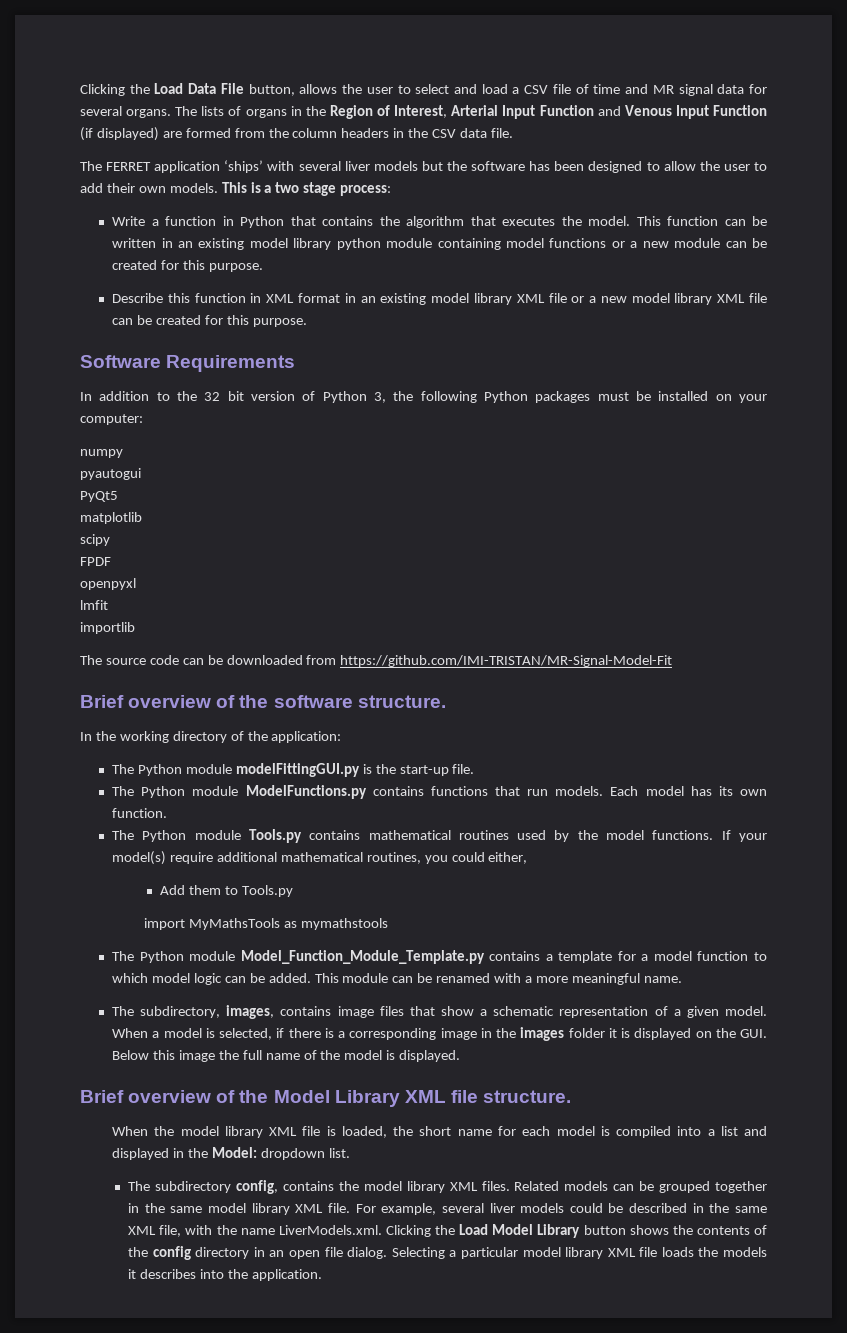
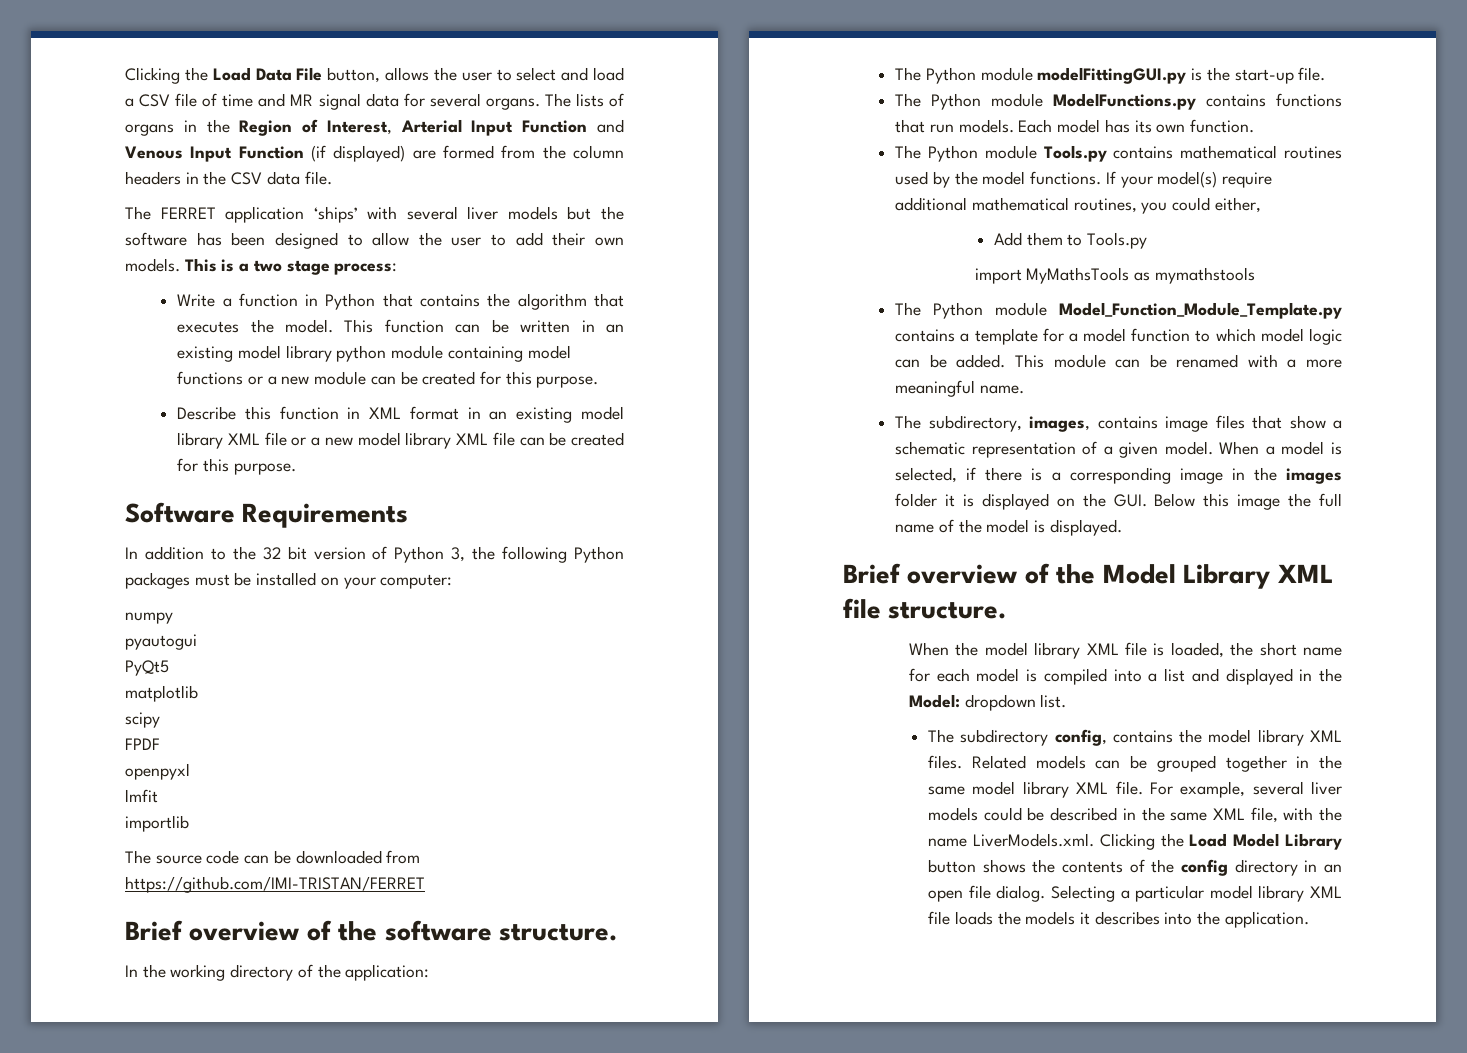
- The source code can be downloaded from https://github.com/IMI-TRISTAN/MR-Signal-Model-Fit
+ The source code can be downloaded from https://github.com/IMI-TRISTAN/FERRET

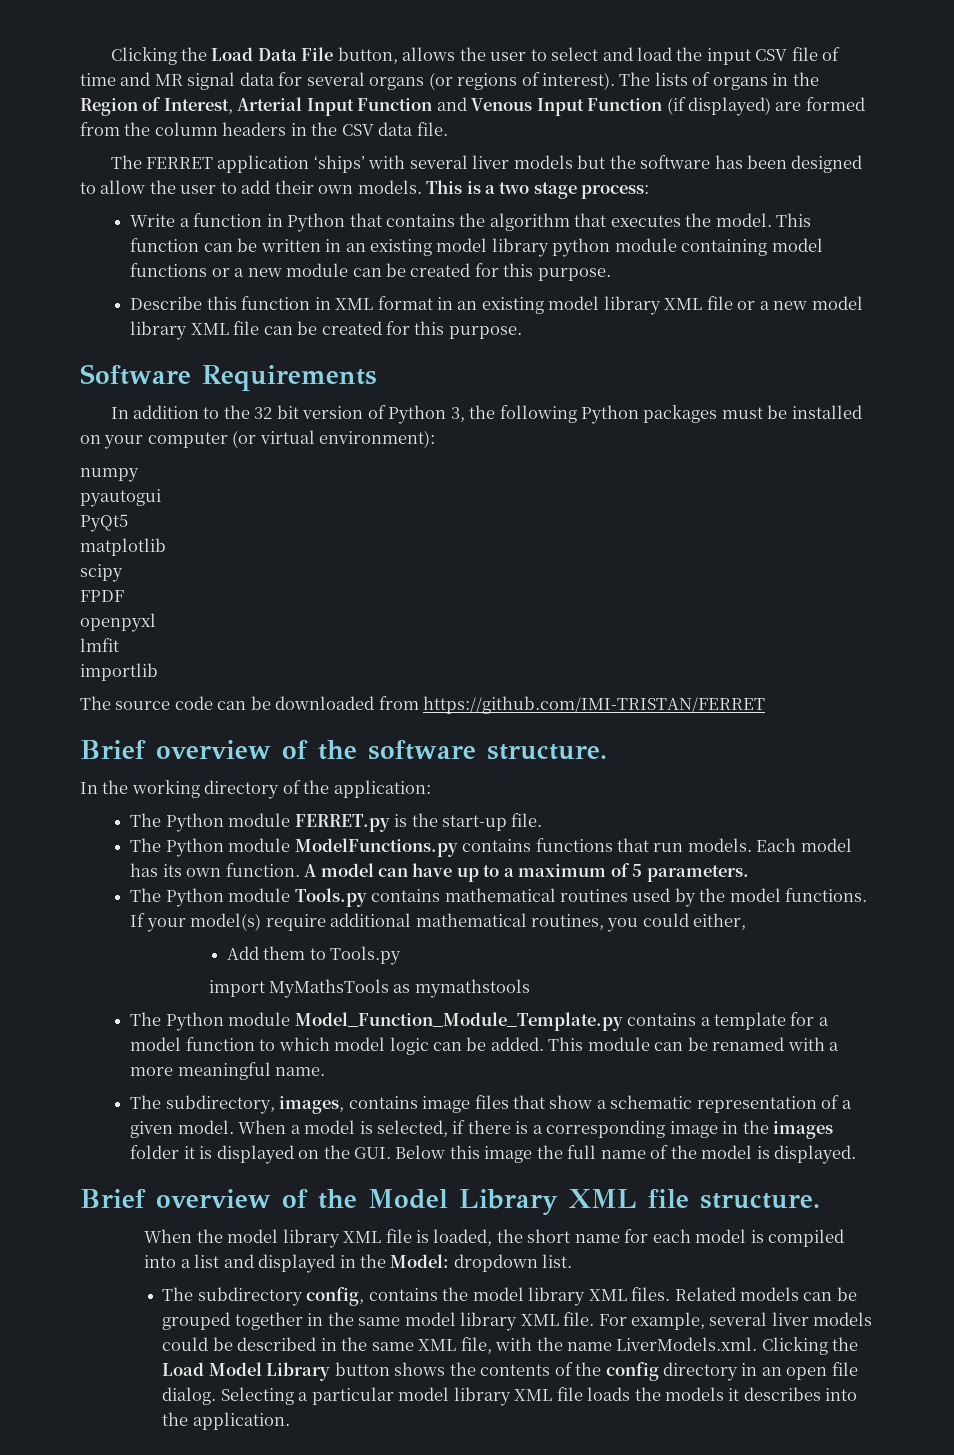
- Clicking the Load Data File button, allows the user to select and load a CSV file of time and MR signal data for several organs.
+ Clicking the Load Data File button, allows the user to select and load the input CSV file of time and MR signal data for several organs (or regions of interest).
- In addition to the 32 bit version of Python 3, the following Python packages must be installed on your computer:
+ In addition to the 32 bit version of Python 3, the following Python packages must be installed on your computer (or virtual environment):
- The Python module modelFittingGUI.py is the start-up file.
+ The Python module FERRET.py is the start-up file.
+ A model can have up to a maximum of 5 parameters.

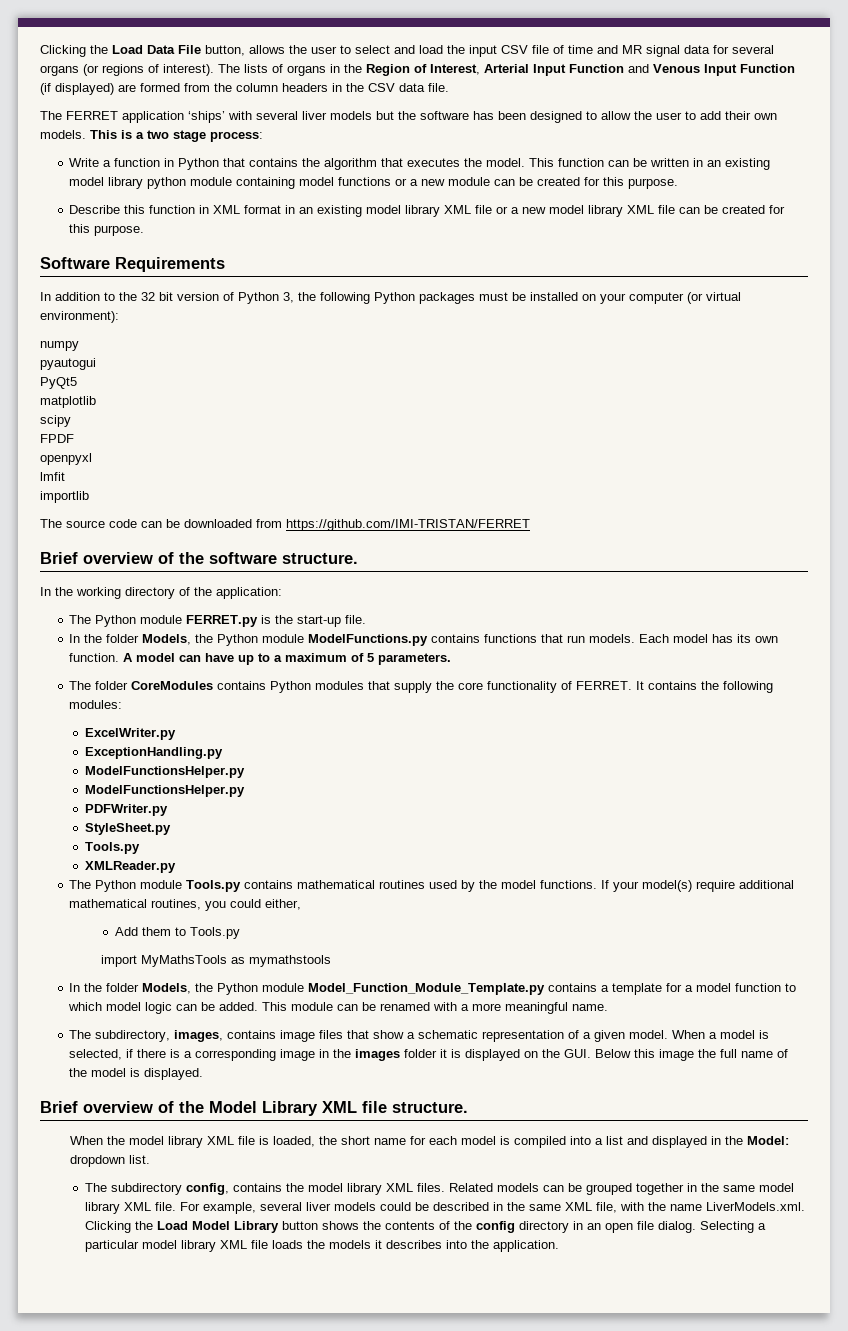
- The Python module ModelFunctions.py contains functions that run models.
+ In the folder Models, the Python module ModelFunctions.py contains functions that run models.
+ The folder CoreModules contains Python modules that supply the core functionality of FERRET. It contains the following modules:
+ ExcelWriter.py
+ ExceptionHandling.py
+ ModelFunctionsHelper.py
+ ModelFunctionsHelper.py
+ PDFWriter.py
+ StyleSheet.py
+ Tools.py
+ XMLReader.py
- The Python module Model_Function_Module_Template.py contains a template for a model function to which model logic can be added.
+ In the folder Models, the Python module Model_Function_Module_Template.py contains a template for a model function to which model logic can be added.

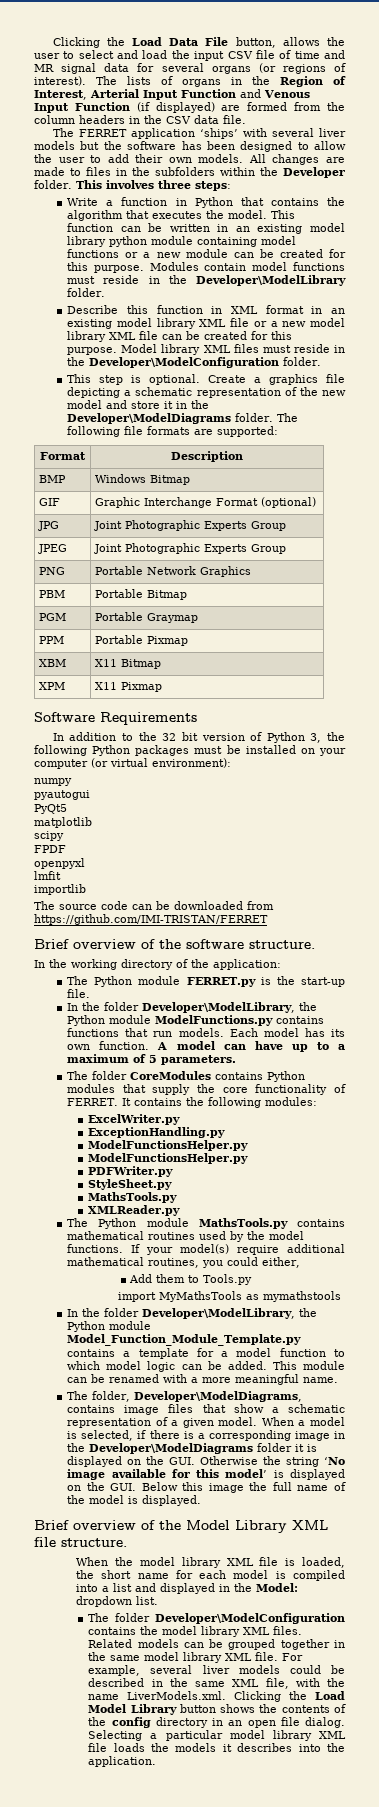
- This is a two stage process:
+ All changes are made to files in the subfolders within the Developer folder. This involves three steps:
+ Modules contain model functions must reside in the Developer\ModelLibrary folder.
+ Model library XML files must reside in the Developer\ModelConfiguration folder.
+ This step is optional. Create a graphics file depicting a schematic representation of the new model and store it in the Developer\ModelDiagrams folder. The following file formats are supported:
+ Format | Description
+ BMP | Windows Bitmap
+ GIF | Graphic Interchange Format (optional)
+ JPG | Joint Photographic Experts Group
+ JPEG | Joint Photographic Experts Group
+ PNG | Portable Network Graphics
+ PBM | Portable Bitmap
+ PGM | Portable Graymap
+ PPM | Portable Pixmap
+ XBM | X11 Bitmap
+ XPM | X11 Pixmap
- In the folder Models, the Python module ModelFunctions.py contains functions that run models.
+ In the folder Developer\ModelLibrary, the Python module ModelFunctions.py contains functions that run models.
  StyleSheet.py
- Tools.py
+ MathsTools.py
- The Python module Tools.py contains mathematical routines used by the model functions.
+ The Python module MathsTools.py contains mathematical routines used by the model functions.
- In the folder Models, the Python module Model_Function_Module_Template.py contains a template for a model function to which model logic can be added.
+ In the folder Developer\ModelLibrary, the Python module Model_Function_Module_Template.py contains a template for a model function to which model logic can be added.
- The subdirectory, images, contains image files that show a schematic representation of a given model.
+ The folder, Developer\ModelDiagrams, contains image files that show a schematic representation of a given model.
- When a model is selected, if there is a corresponding image in the images folder it is displayed on the GUI. Below this image the full name of the model is displayed.
+ When a model is selected, if there is a corresponding image in the Developer\ModelDiagrams folder it is displayed on the GUI. Otherwise the string ‘No image available for this model’ is displayed on the GUI. Below this image the full name of the model is displayed.
- The subdirectory config, contains the model library XML files.
+ The folder Developer\ModelConfiguration contains the model library XML files.

